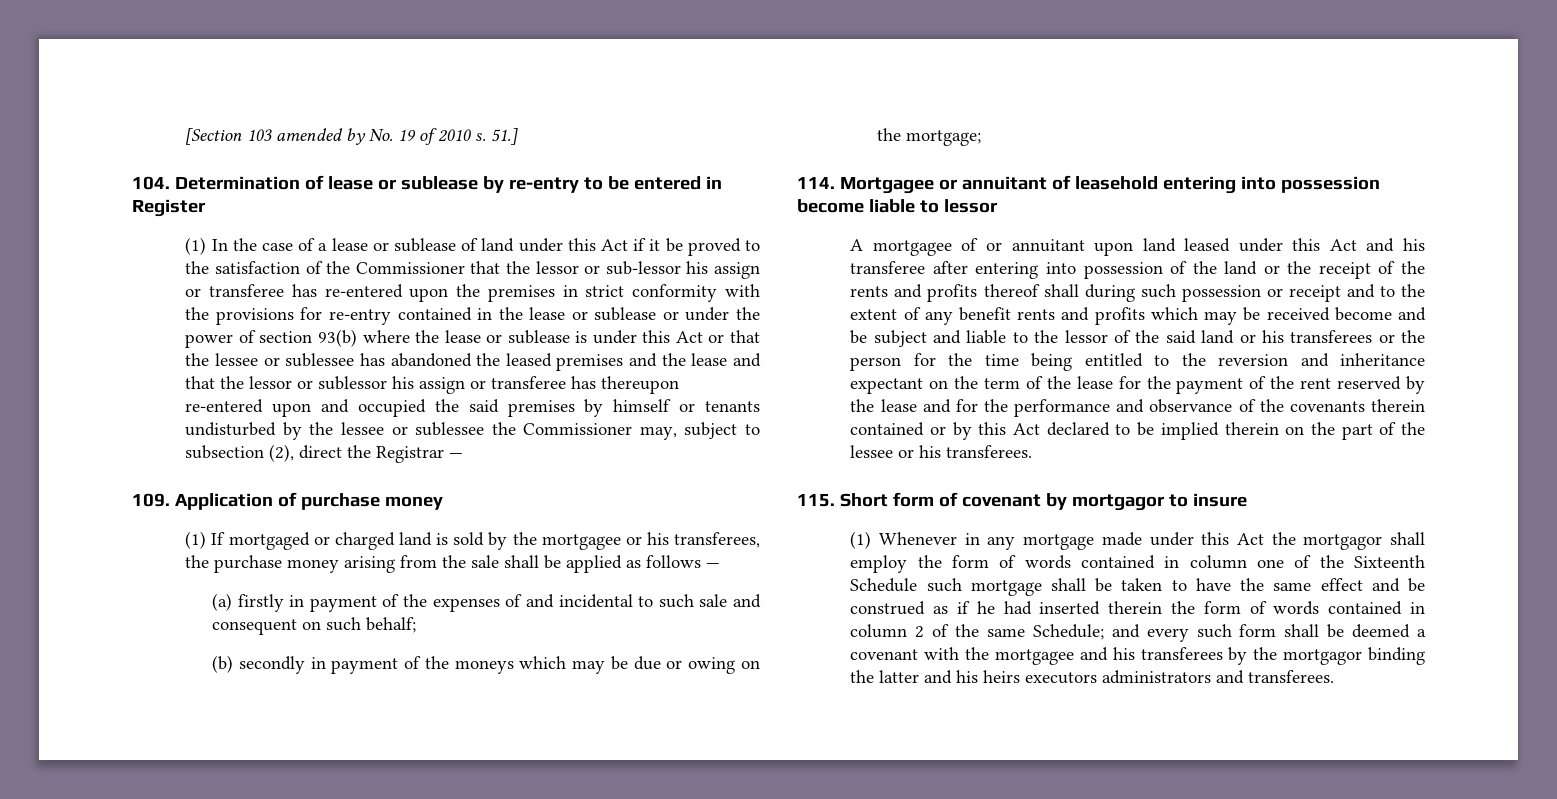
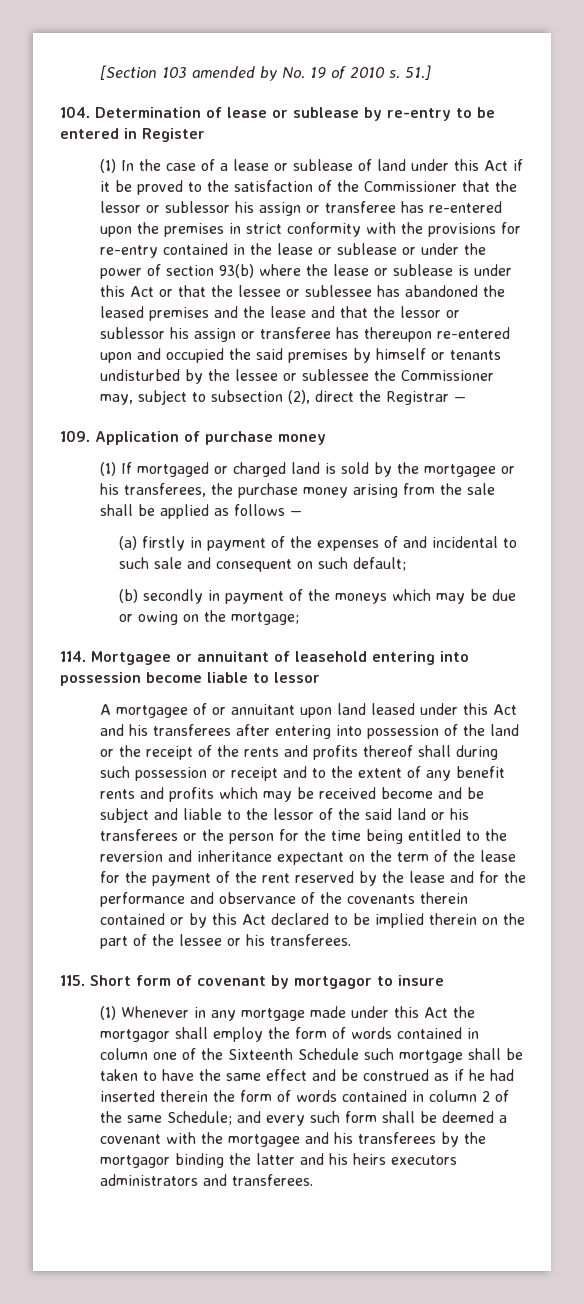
- (1) In the case of a lease or sublease of land under this Act if it be proved to the satisfaction of the Commissioner that the lessor or sub-lessor his assign or transferee has re-entered upon the premises in strict conformity with the provisions for re-entry contained in the lease or sublease or under the power of section 93(b) where the lease or sublease is under this Act or that the lessee or sublessee has abandoned the leased premises and the lease and that the lessor or sublessor his assign or transferee has thereupon re-entered upon and occupied the said premises by himself or tenants undisturbed by the lessee or sublessee the Commissioner may, subject to subsection (2), direct the Registrar —
+ (1) In the case of a lease or sublease of land under this Act if it be proved to the satisfaction of the Commissioner that the lessor or sublessor his assign or transferee has re-entered upon the premises in strict conformity with the provisions for re-entry contained in the lease or sublease or under the power of section 93(b) where the lease or sublease is under this Act or that the lessee or sublessee has abandoned the leased premises and the lease and that the lessor or sublessor his assign or transferee has thereupon re-entered upon and occupied the said premises by himself or tenants undisturbed by the lessee or sublessee the Commissioner may, subject to subsection (2), direct the Registrar —
- (a) firstly in payment of the expenses of and incidental to such sale and consequent on such behalf;
+ (a) firstly in payment of the expenses of and incidental to such sale and consequent on such default;
- A mortgagee of or annuitant upon land leased under this Act and his transferee after entering into possession of the land or the receipt of the rents and profits thereof shall during such possession or receipt and to the extent of any benefit rents and profits which may be received become and be subject and liable to the lessor of the said land or his transferees or the person for the time being entitled to the reversion and inheritance expectant on the term of the lease for the payment of the rent reserved by the lease and for the performance and observance of the covenants therein contained or by this Act declared to be implied therein on the part of the lessee or his transferees.
+ A mortgagee of or annuitant upon land leased under this Act and his transferees after entering into possession of the land or the receipt of the rents and profits thereof shall during such possession or receipt and to the extent of any benefit rents and profits which may be received become and be subject and liable to the lessor of the said land or his transferees or the person for the time being entitled to the reversion and inheritance expectant on the term of the lease for the payment of the rent reserved by the lease and for the performance and observance of the covenants therein contained or by this Act declared to be implied therein on the part of the lessee or his transferees.

